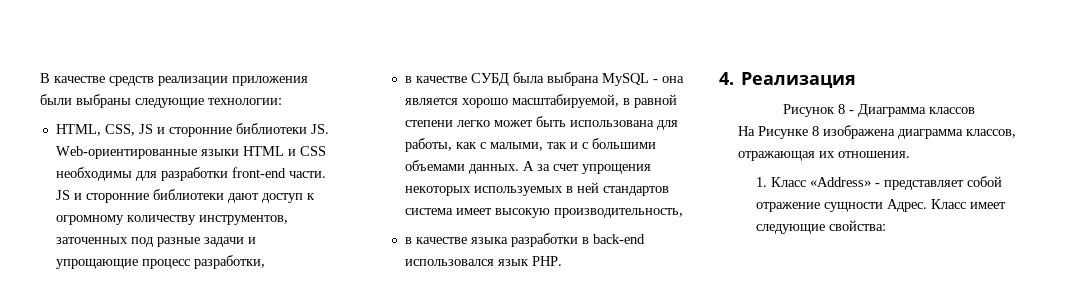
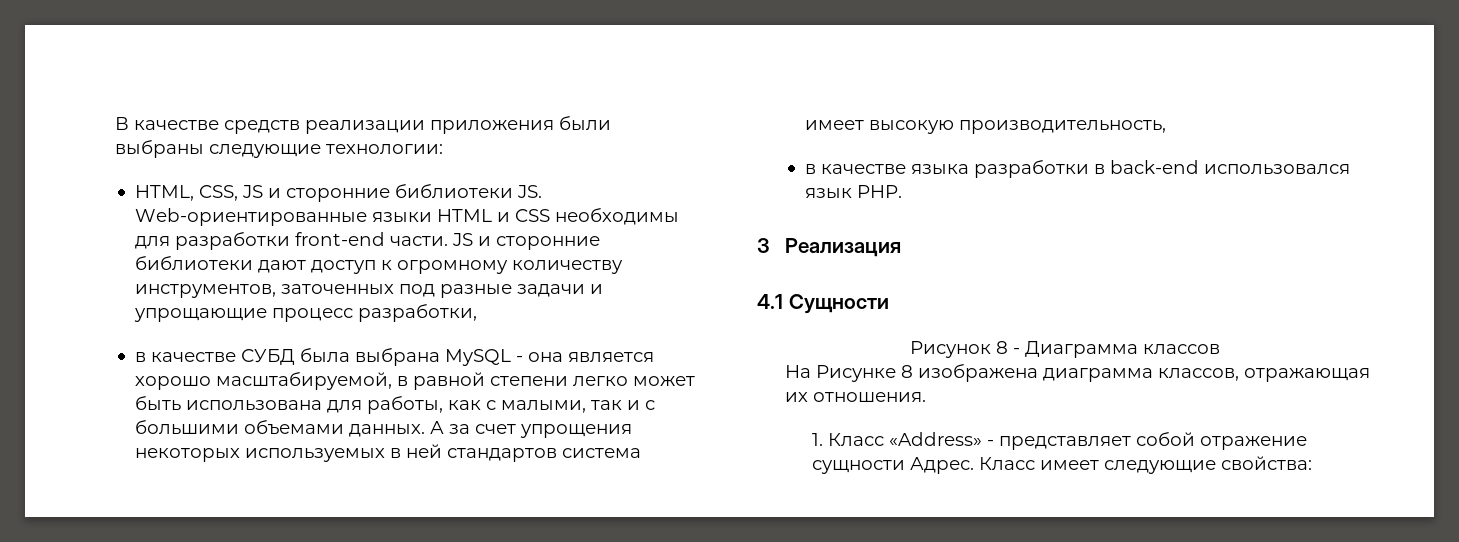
- 4. Реализация
+ 3 Реализация
+ 4.1 Сущности

